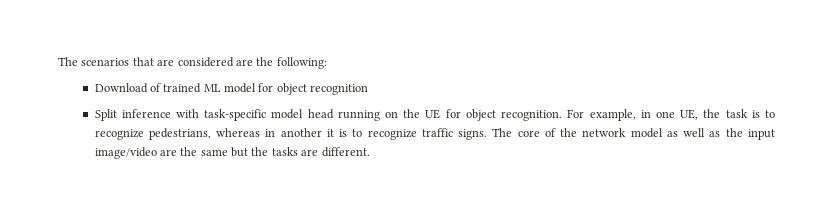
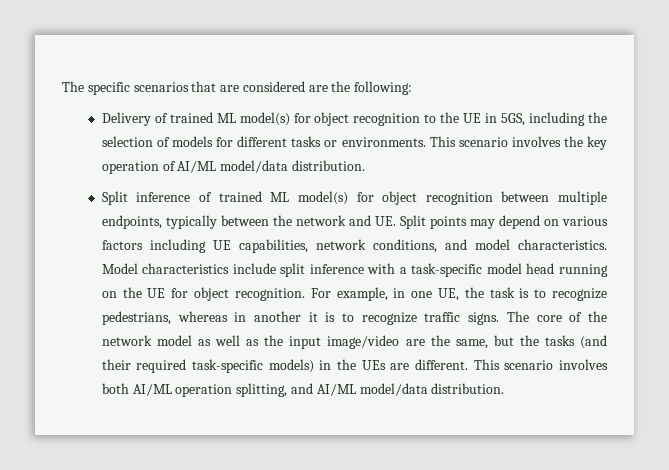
- The scenarios that are considered are the following:
+ The specific scenarios that are considered are the following:
- Download of trained ML model for object recognition
- Split inference with task-specific model head running on the UE for object recognition.
+ Delivery of trained ML model(s) for object recognition to the UE in 5GS, including the selection of models for different tasks or environments. This scenario involves the key operation of AI/ML model/data distribution.
+ Split inference of trained ML model(s) for object recognition between multiple endpoints, typically between the network and UE. Split points may depend on various factors including UE capabilities, network conditions, and model characteristics. Model characteristics include split inference with a task-specific model head running on the UE for object recognition.
- The core of the network model as well as the input image/video are the same but the tasks are different.
+ The core of the network model as well as the input image/video are the same, but the tasks (and their required task-specific models) in the UEs are different. This scenario involves both AI/ML operation splitting, and AI/ML model/data distribution.

